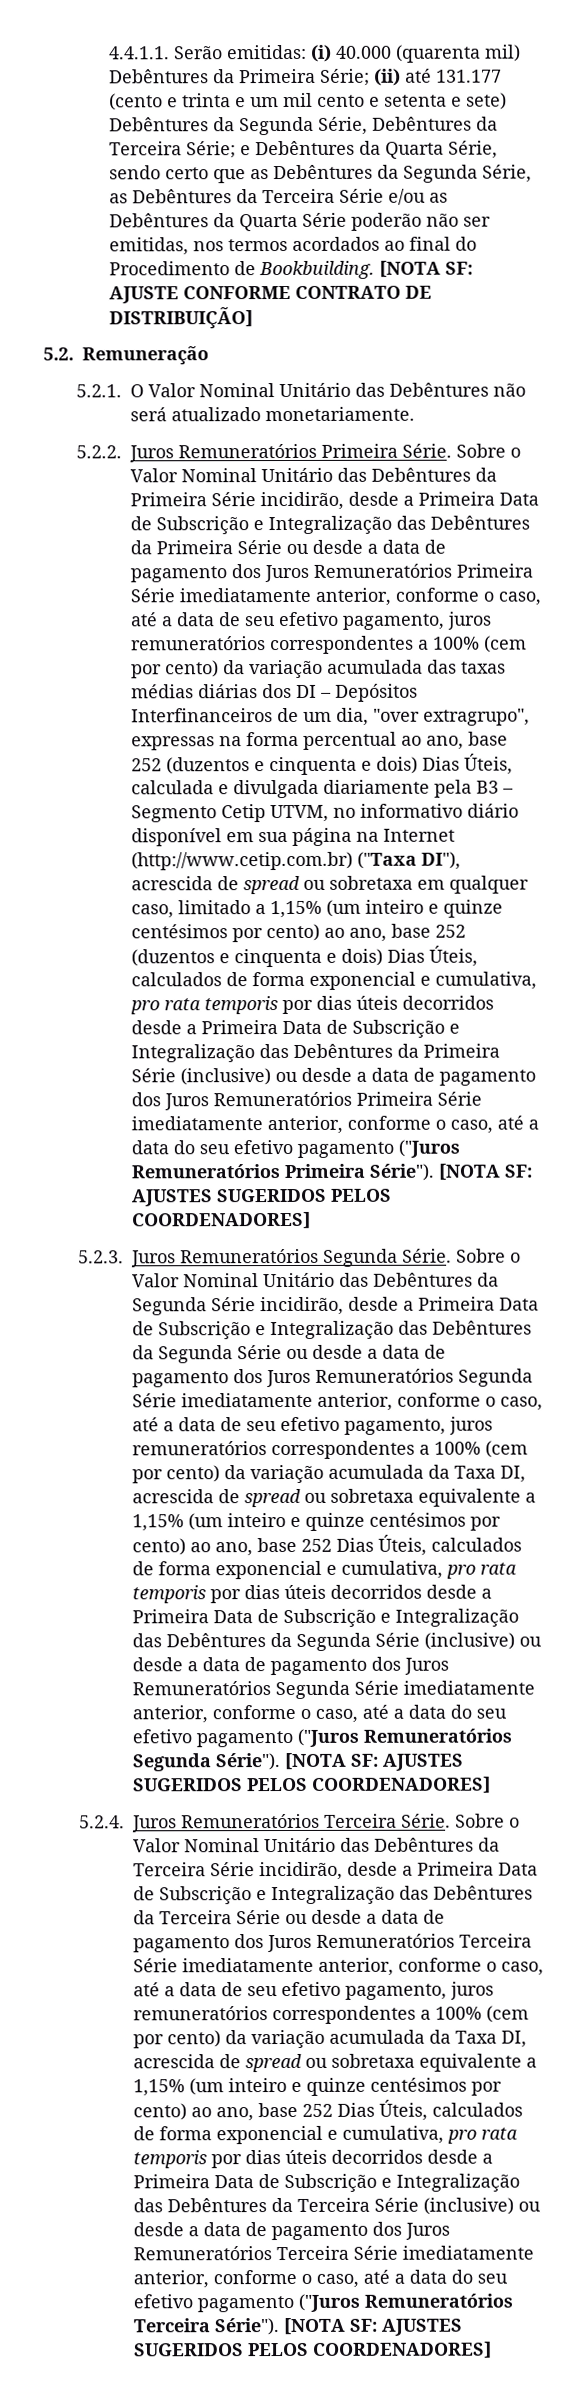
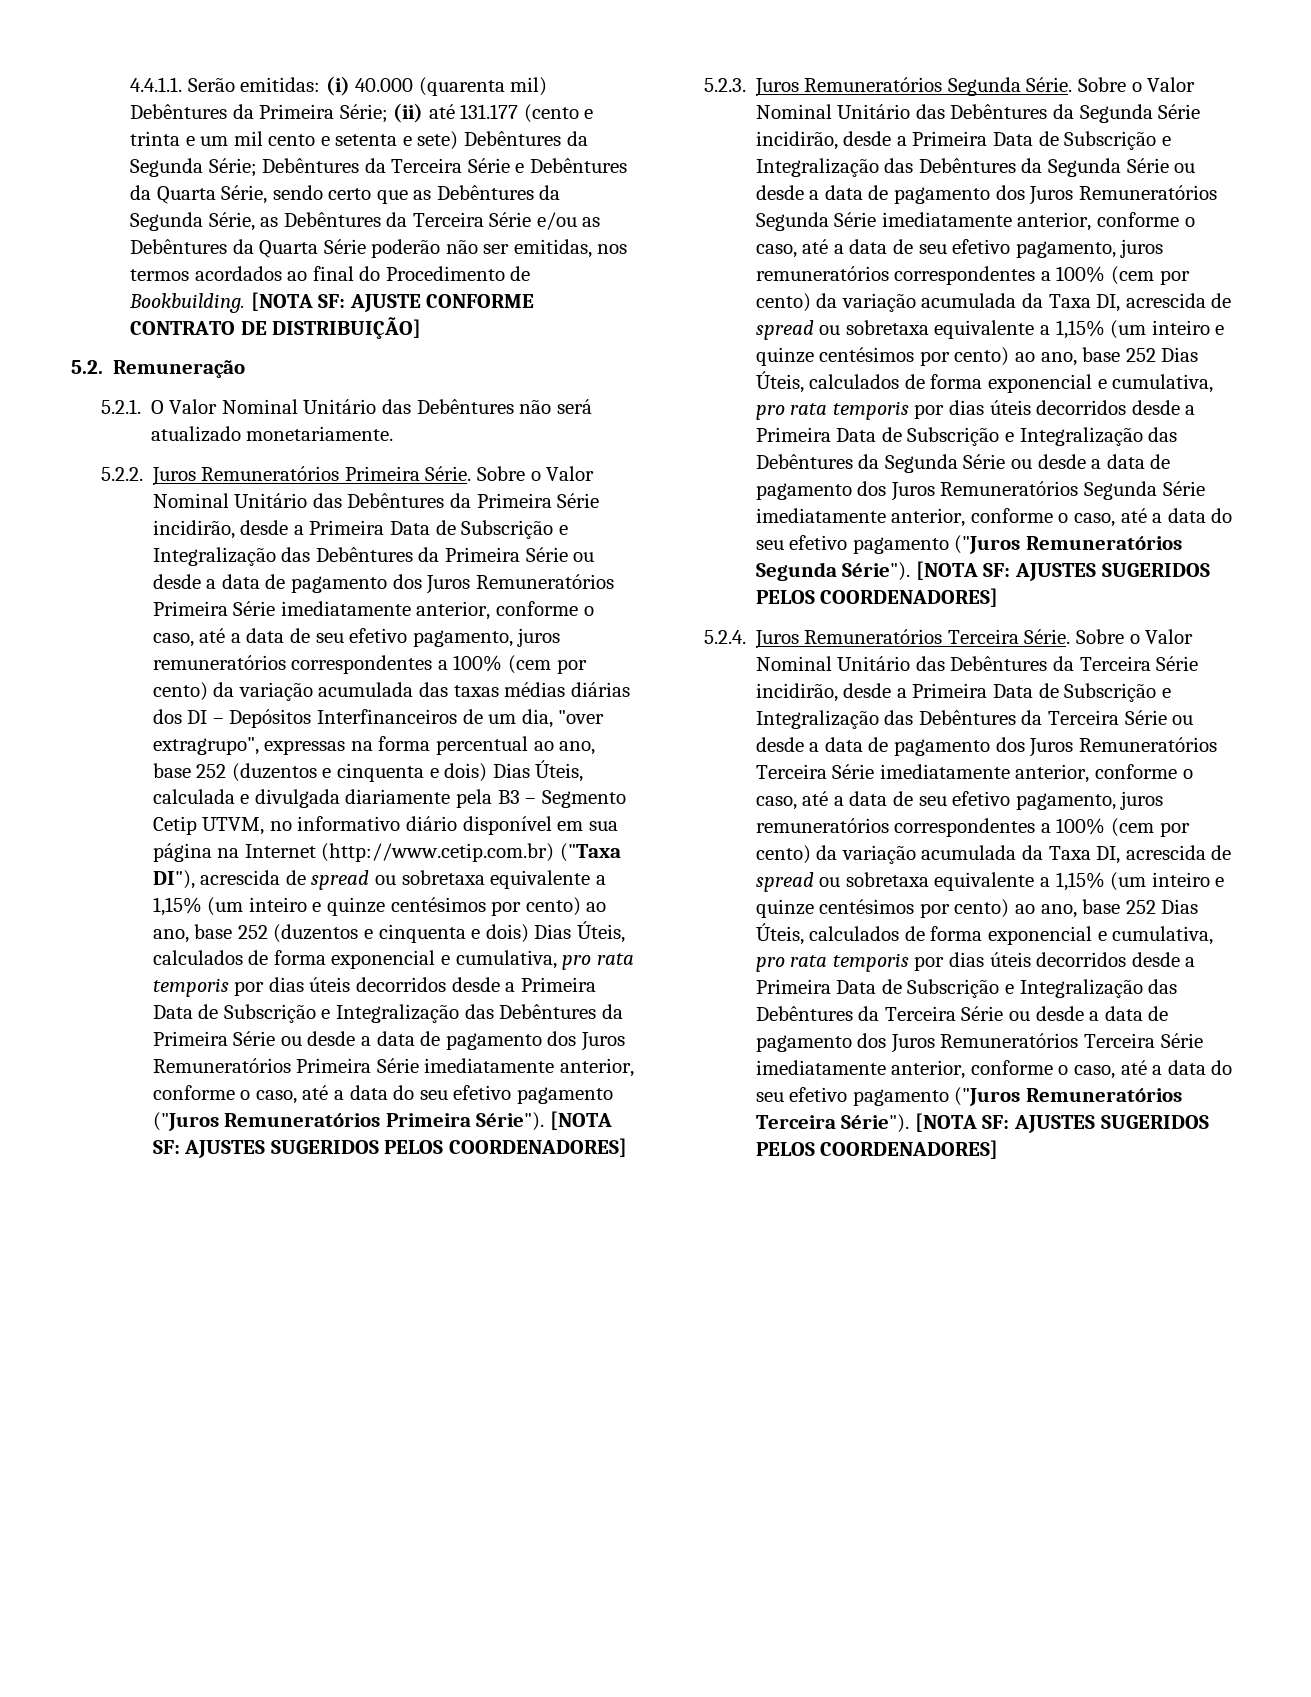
- (ii) até 131.177 (cento e trinta e um mil cento e setenta e sete) Debêntures da Segunda Série, Debêntures da Terceira Série; e Debêntures da Quarta Série, sendo certo que as Debêntures da Segunda Série, as Debêntures da Terceira Série e/ou as Debêntures da Quarta Série poderão não ser emitidas, nos termos acordados ao final do Procedimento de Bookbuilding.
+ (ii) até 131.177 (cento e trinta e um mil cento e setenta e sete) Debêntures da Segunda Série; Debêntures da Terceira Série e Debêntures da Quarta Série, sendo certo que as Debêntures da Segunda Série, as Debêntures da Terceira Série e/ou as Debêntures da Quarta Série poderão não ser emitidas, nos termos acordados ao final do Procedimento de Bookbuilding.
- Sobre o Valor Nominal Unitário das Debêntures da Primeira Série incidirão, desde a Primeira Data de Subscrição e Integralização das Debêntures da Primeira Série ou desde a data de pagamento dos Juros Remuneratórios Primeira Série imediatamente anterior, conforme o caso, até a data de seu efetivo pagamento, juros remuneratórios correspondentes a 100% (cem por cento) da variação acumulada das taxas médias diárias dos DI – Depósitos Interfinanceiros de um dia, "over extragrupo", expressas na forma percentual ao ano, base 252 (duzentos e cinquenta e dois) Dias Úteis, calculada e divulgada diariamente pela B3 – Segmento Cetip UTVM, no informativo diário disponível em sua página na Internet (http://www.cetip.com.br) ("Taxa DI"), acrescida de spread ou sobretaxa em qualquer caso, limitado a 1,15% (um inteiro e quinze centésimos por cento) ao ano, base 252 (duzentos e cinquenta e dois) Dias Úteis, calculados de forma exponencial e cumulativa, pro rata temporis por dias úteis decorridos desde a Primeira Data de Subscrição e Integralização das Debêntures da Primeira Série (inclusive) ou desde a data de pagamento dos Juros Remuneratórios Primeira Série imediatamente anterior, conforme o caso, até a data do seu efetivo pagamento ("Juros Remuneratórios Primeira Série").
+ Sobre o Valor Nominal Unitário das Debêntures da Primeira Série incidirão, desde a Primeira Data de Subscrição e Integralização das Debêntures da Primeira Série ou desde a data de pagamento dos Juros Remuneratórios Primeira Série imediatamente anterior, conforme o caso, até a data de seu efetivo pagamento, juros remuneratórios correspondentes a 100% (cem por cento) da variação acumulada das taxas médias diárias dos DI – Depósitos Interfinanceiros de um dia, "over extragrupo", expressas na forma percentual ao ano, base 252 (duzentos e cinquenta e dois) Dias Úteis, calculada e divulgada diariamente pela B3 – Segmento Cetip UTVM, no informativo diário disponível em sua página na Internet (http://www.cetip.com.br) ("Taxa DI"), acrescida de spread ou sobretaxa equivalente a 1,15% (um inteiro e quinze centésimos por cento) ao ano, base 252 (duzentos e cinquenta e dois) Dias Úteis, calculados de forma exponencial e cumulativa, pro rata temporis por dias úteis decorridos desde a Primeira Data de Subscrição e Integralização das Debêntures da Primeira Série ou desde a data de pagamento dos Juros Remuneratórios Primeira Série imediatamente anterior, conforme o caso, até a data do seu efetivo pagamento ("Juros Remuneratórios Primeira Série").
- Sobre o Valor Nominal Unitário das Debêntures da Segunda Série incidirão, desde a Primeira Data de Subscrição e Integralização das Debêntures da Segunda Série ou desde a data de pagamento dos Juros Remuneratórios Segunda Série imediatamente anterior, conforme o caso, até a data de seu efetivo pagamento, juros remuneratórios correspondentes a 100% (cem por cento) da variação acumulada da Taxa DI, acrescida de spread ou sobretaxa equivalente a 1,15% (um inteiro e quinze centésimos por cento) ao ano, base 252 Dias Úteis, calculados de forma exponencial e cumulativa, pro rata temporis por dias úteis decorridos desde a Primeira Data de Subscrição e Integralização das Debêntures da Segunda Série (inclusive) ou desde a data de pagamento dos Juros Remuneratórios Segunda Série imediatamente anterior, conforme o caso, até a data do seu efetivo pagamento ("Juros Remuneratórios Segunda Série").
+ Sobre o Valor Nominal Unitário das Debêntures da Segunda Série incidirão, desde a Primeira Data de Subscrição e Integralização das Debêntures da Segunda Série ou desde a data de pagamento dos Juros Remuneratórios Segunda Série imediatamente anterior, conforme o caso, até a data de seu efetivo pagamento, juros remuneratórios correspondentes a 100% (cem por cento) da variação acumulada da Taxa DI, acrescida de spread ou sobretaxa equivalente a 1,15% (um inteiro e quinze centésimos por cento) ao ano, base 252 Dias Úteis, calculados de forma exponencial e cumulativa, pro rata temporis por dias úteis decorridos desde a Primeira Data de Subscrição e Integralização das Debêntures da Segunda Série ou desde a data de pagamento dos Juros Remuneratórios Segunda Série imediatamente anterior, conforme o caso, até a data do seu efetivo pagamento ("Juros Remuneratórios Segunda Série").
- Sobre o Valor Nominal Unitário das Debêntures da Terceira Série incidirão, desde a Primeira Data de Subscrição e Integralização das Debêntures da Terceira Série ou desde a data de pagamento dos Juros Remuneratórios Terceira Série imediatamente anterior, conforme o caso, até a data de seu efetivo pagamento, juros remuneratórios correspondentes a 100% (cem por cento) da variação acumulada da Taxa DI, acrescida de spread ou sobretaxa equivalente a 1,15% (um inteiro e quinze centésimos por cento) ao ano, base 252 Dias Úteis, calculados de forma exponencial e cumulativa, pro rata temporis por dias úteis decorridos desde a Primeira Data de Subscrição e Integralização das Debêntures da Terceira Série (inclusive) ou desde a data de pagamento dos Juros Remuneratórios Terceira Série imediatamente anterior, conforme o caso, até a data do seu efetivo pagamento ("Juros Remuneratórios Terceira Série").
+ Sobre o Valor Nominal Unitário das Debêntures da Terceira Série incidirão, desde a Primeira Data de Subscrição e Integralização das Debêntures da Terceira Série ou desde a data de pagamento dos Juros Remuneratórios Terceira Série imediatamente anterior, conforme o caso, até a data de seu efetivo pagamento, juros remuneratórios correspondentes a 100% (cem por cento) da variação acumulada da Taxa DI, acrescida de spread ou sobretaxa equivalente a 1,15% (um inteiro e quinze centésimos por cento) ao ano, base 252 Dias Úteis, calculados de forma exponencial e cumulativa, pro rata temporis por dias úteis decorridos desde a Primeira Data de Subscrição e Integralização das Debêntures da Terceira Série ou desde a data de pagamento dos Juros Remuneratórios Terceira Série imediatamente anterior, conforme o caso, até a data do seu efetivo pagamento ("Juros Remuneratórios Terceira Série").

